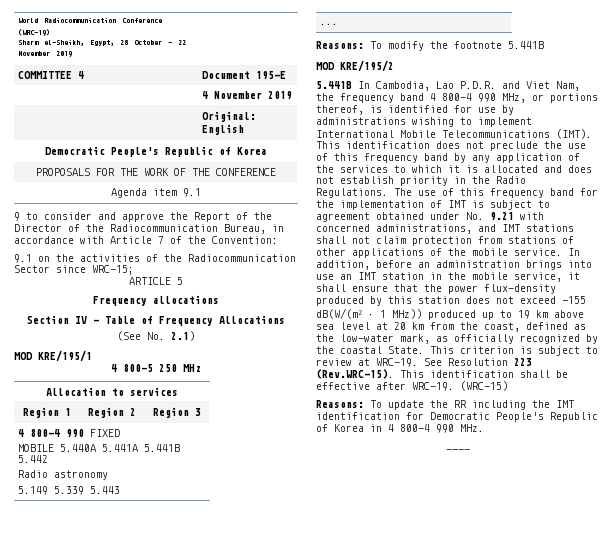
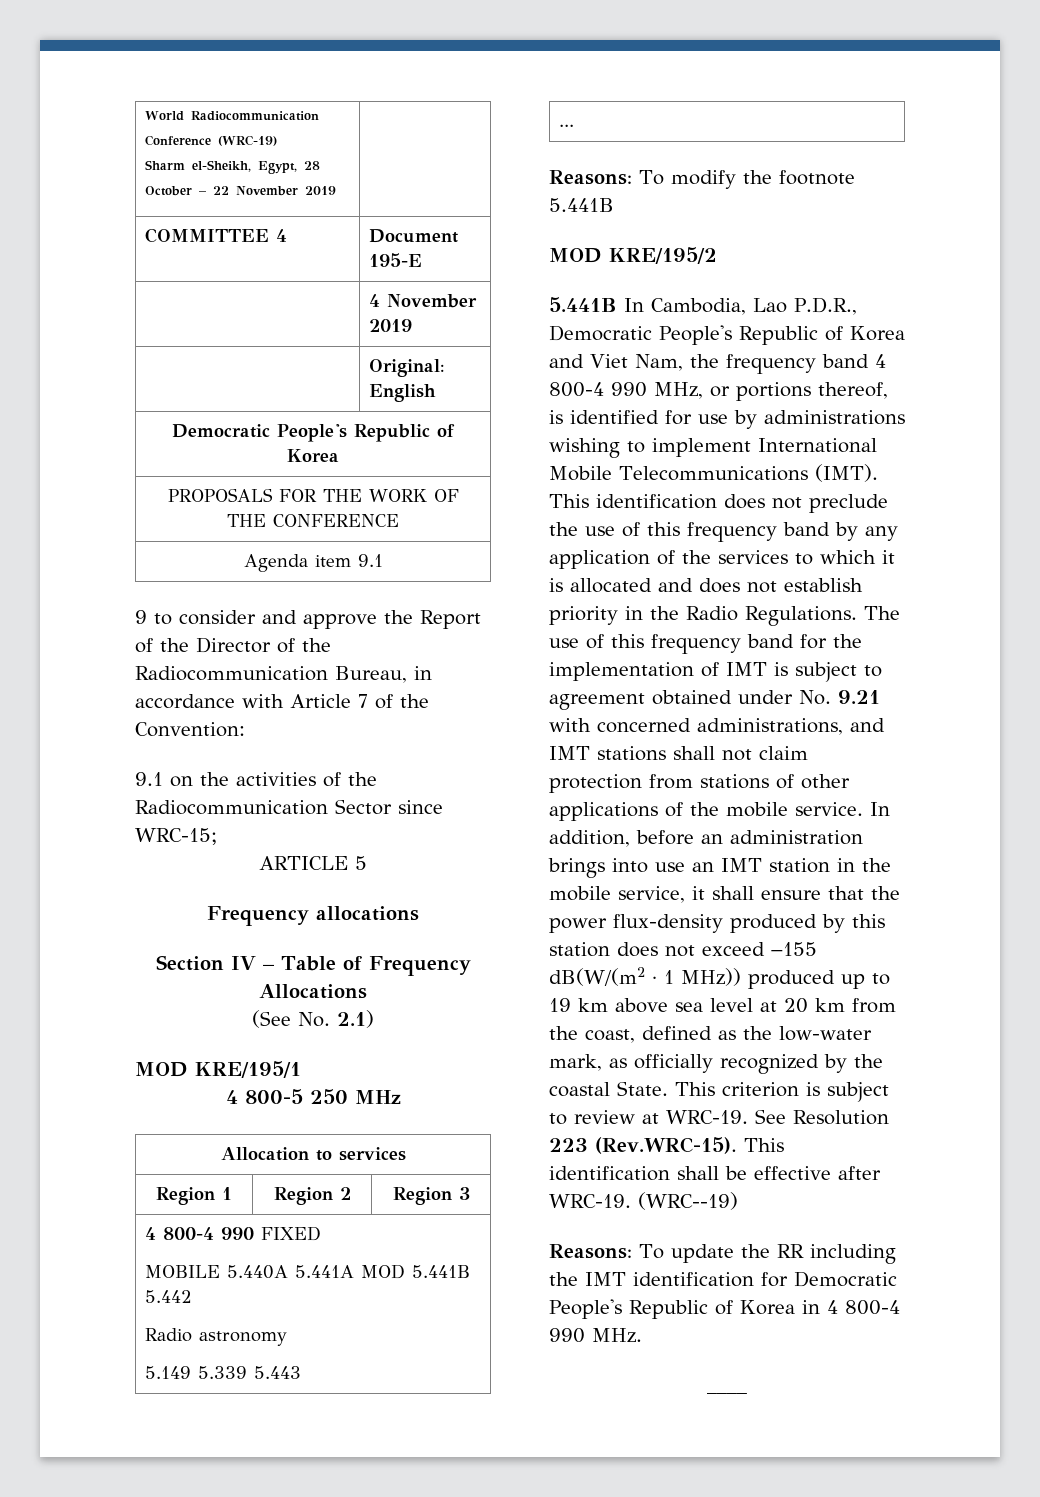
  4 800-4 990 FIXED
- MOBILE 5.440A 5.441A 5.441B 5.442
+ MOBILE 5.440A 5.441A MOD 5.441B 5.442
- 5.441B In Cambodia, Lao P.D.R. and Viet Nam, the frequency band 4 800-4 990 MHz, or portions thereof, is identified for use by administrations wishing to implement International Mobile Telecommunications (IMT).
+ 5.441B In Cambodia, Lao P.D.R., Democratic People's Republic of Korea and Viet Nam, the frequency band 4 800-4 990 MHz, or portions thereof, is identified for use by administrations wishing to implement International Mobile Telecommunications (IMT).
- (WRC-15)
+ (WRC--19)

